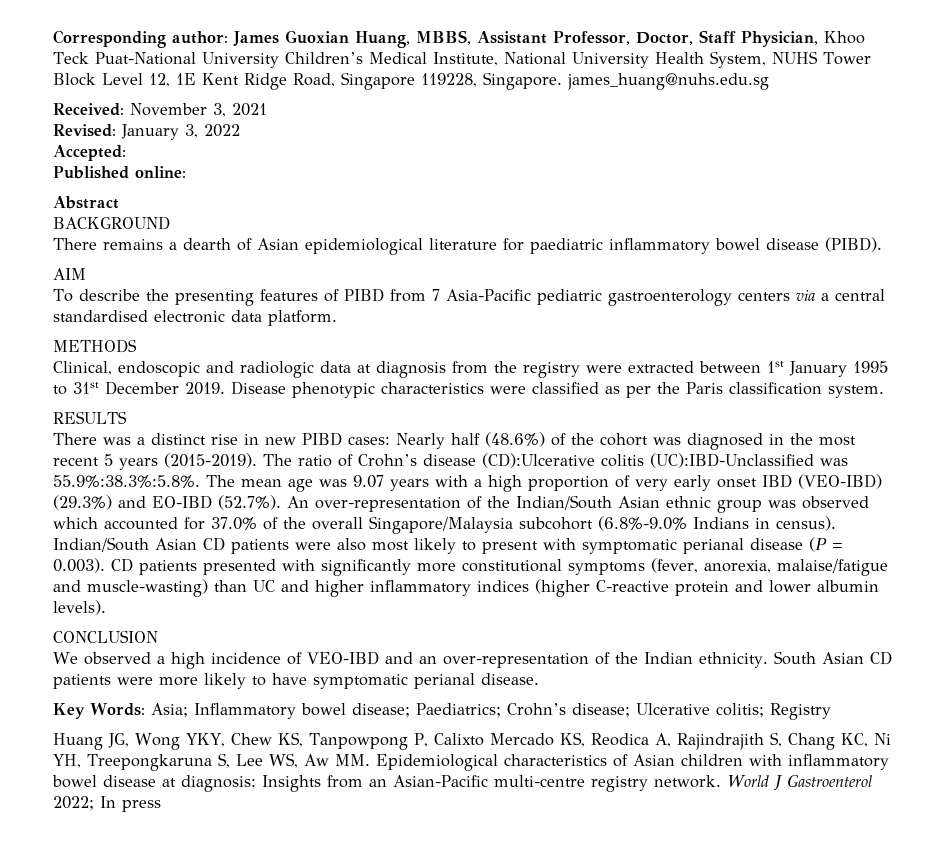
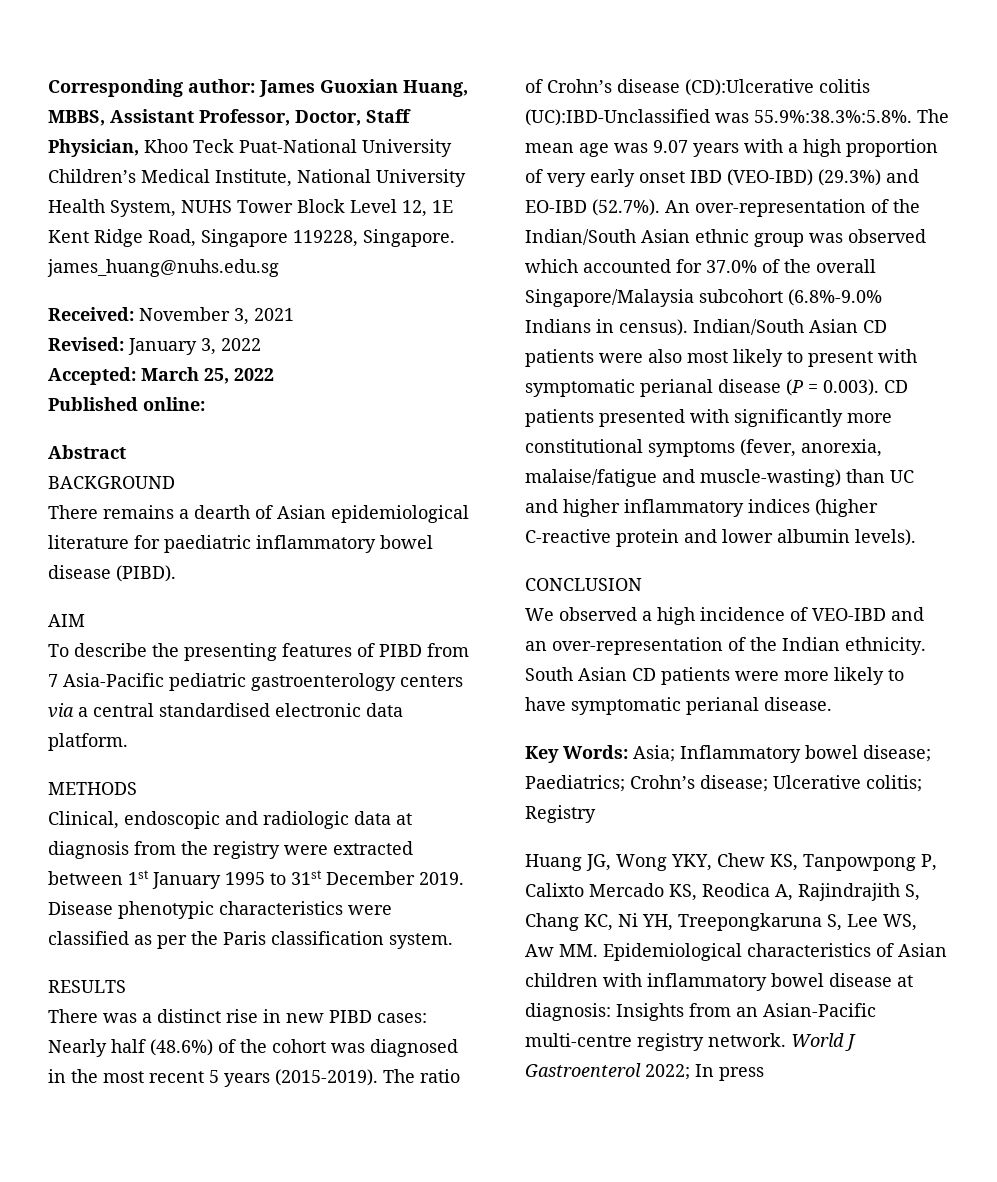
- Accepted:
+ Accepted: March 25, 2022

